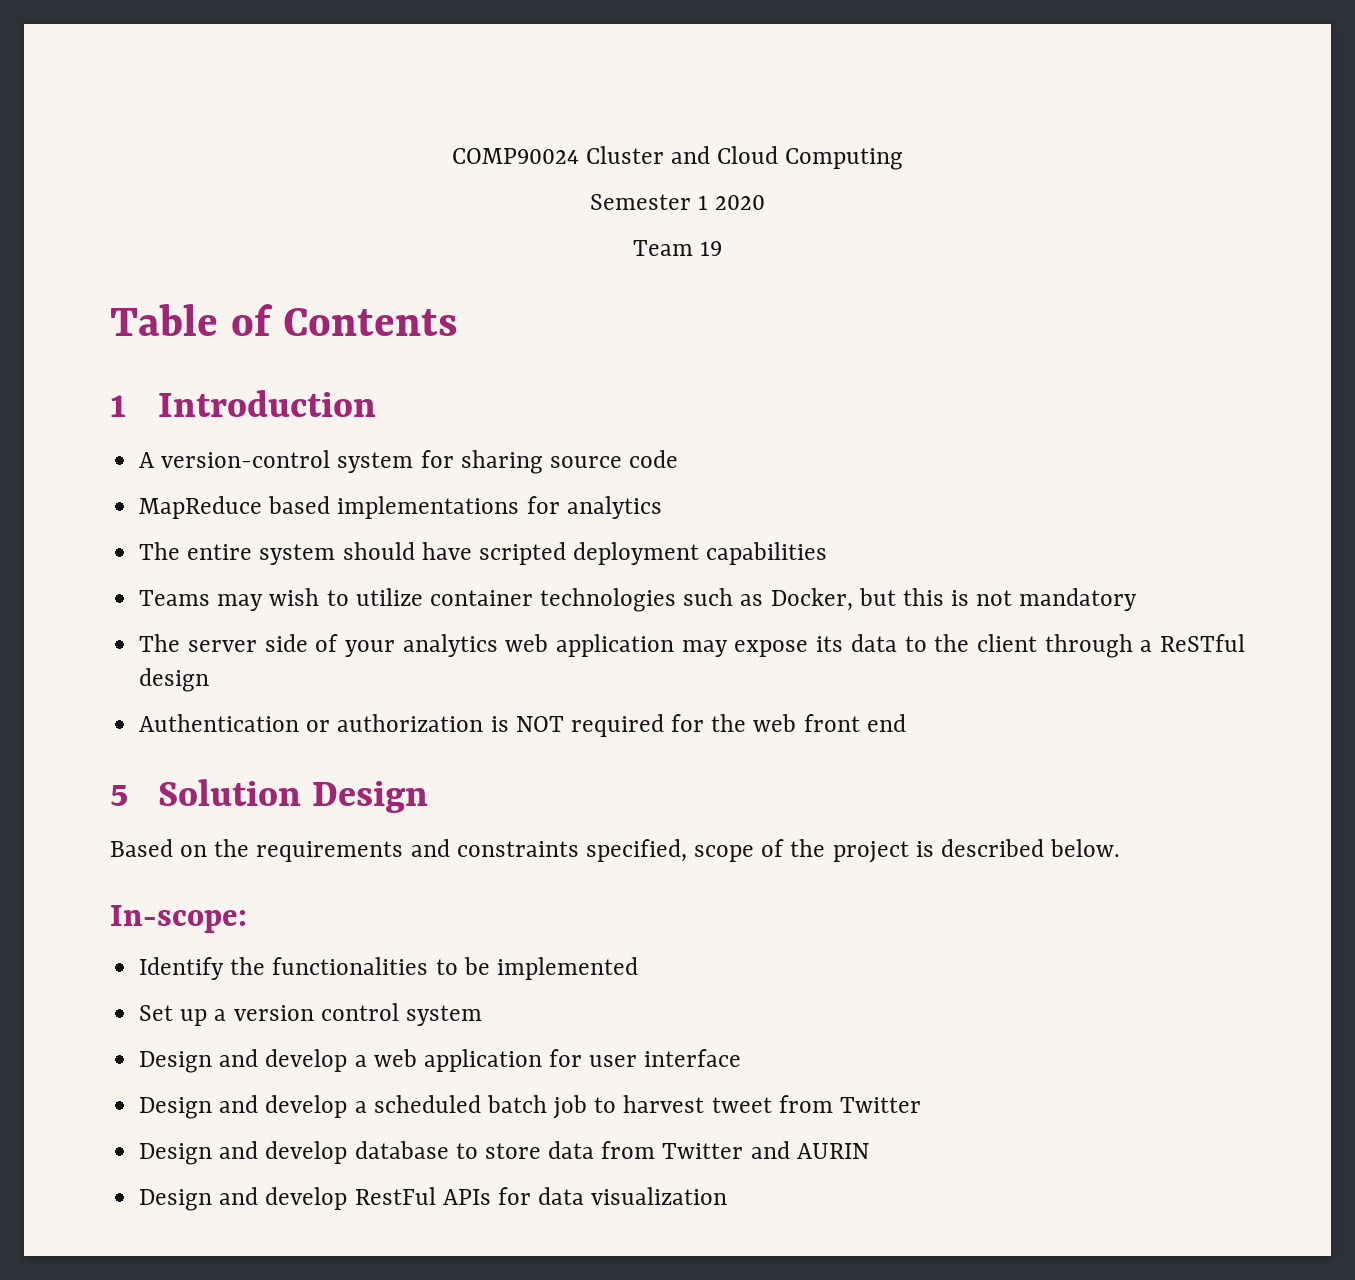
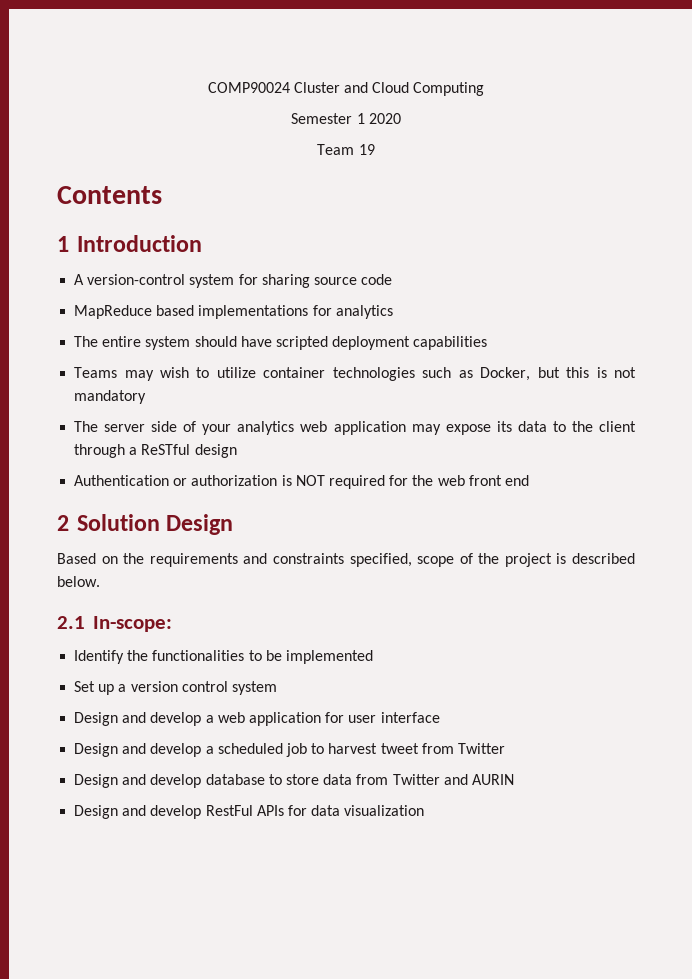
- Table of Contents
+ Contents
- 5 Solution Design
+ 2 Solution Design
- In-scope:
+ 2.1 In-scope:
- Design and develop a scheduled batch job to harvest tweet from Twitter
+ Design and develop a scheduled job to harvest tweet from Twitter

